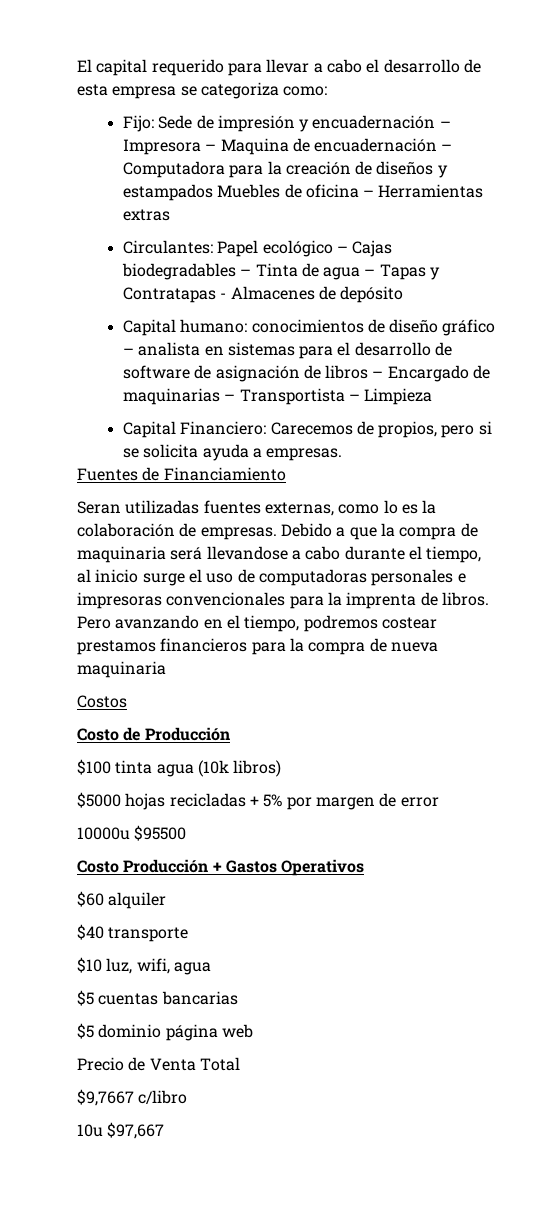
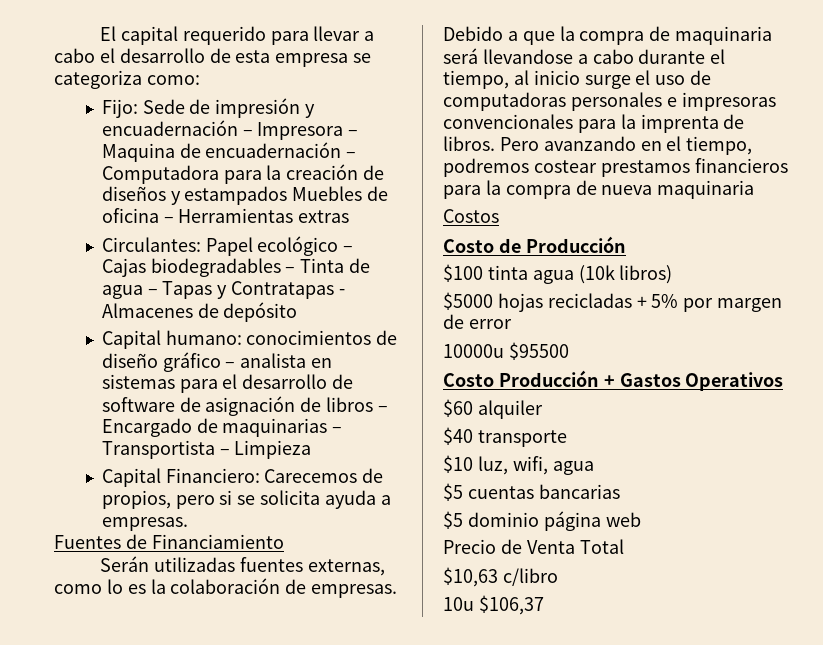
- Seran utilizadas fuentes externas, como lo es la colaboración de empresas.
+ Serán utilizadas fuentes externas, como lo es la colaboración de empresas.
- $9,7667 c/libro
+ $10,63 c/libro
- 10u $97,667
+ 10u $106,37

